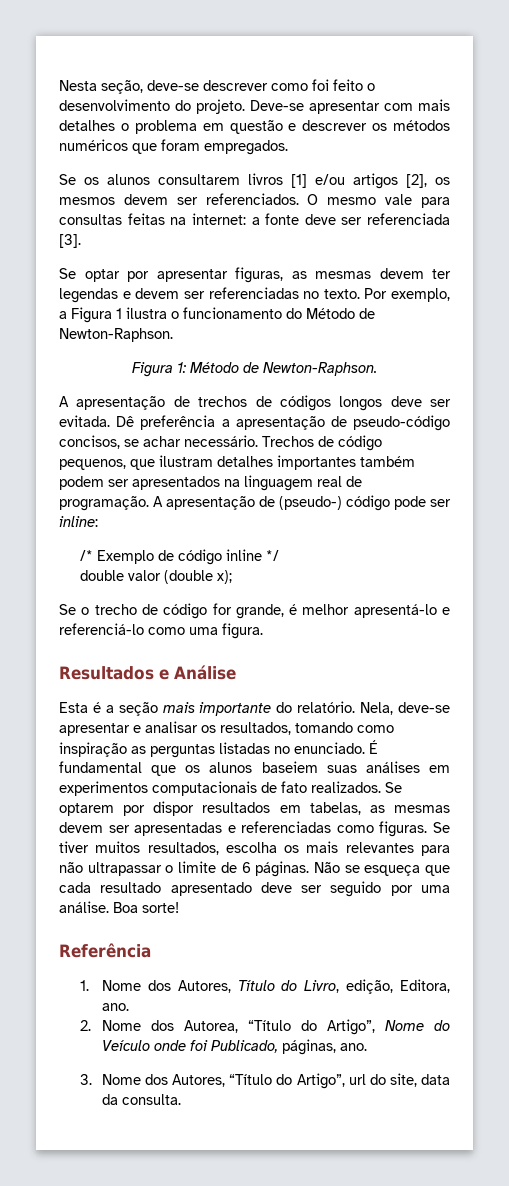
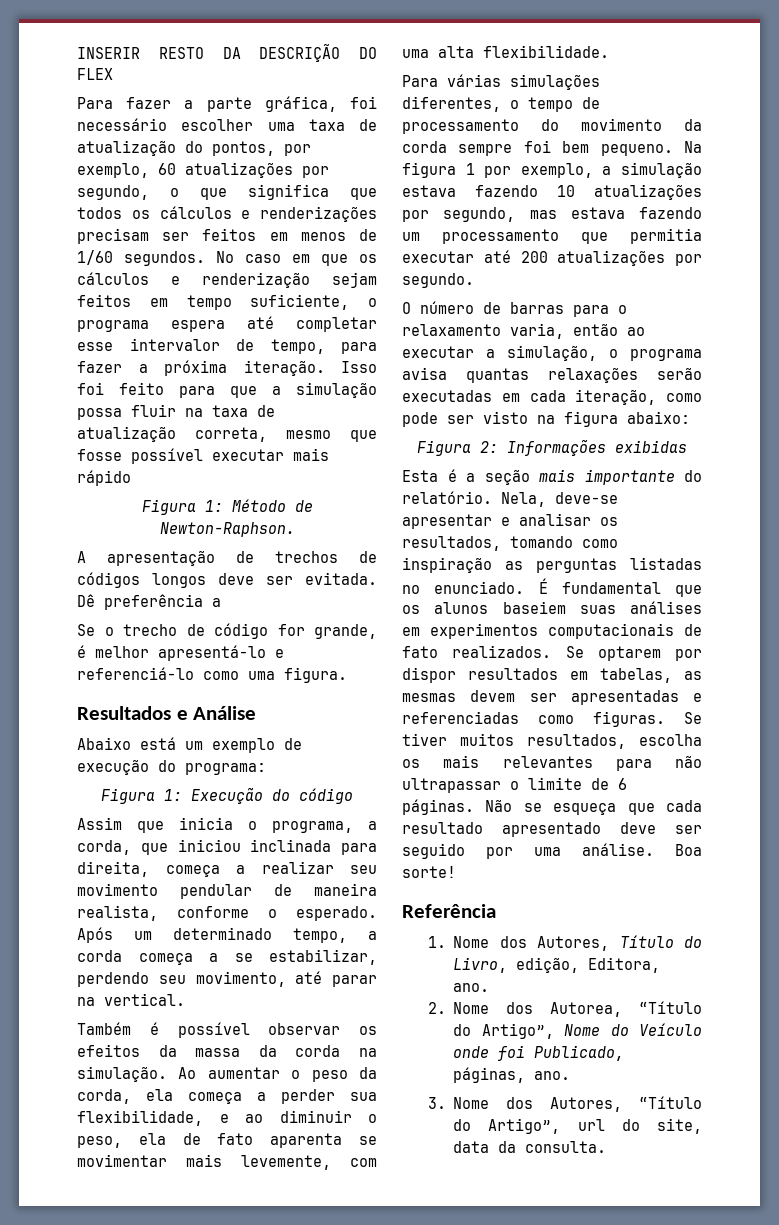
- Nesta seção, deve-se descrever como foi feito o desenvolvimento do projeto. Deve-se apresentar com mais detalhes o problema em questão e descrever os métodos numéricos que foram empregados.
- Se os alunos consultarem livros [1] e/ou artigos [2], os mesmos devem ser referenciados. O mesmo vale para consultas feitas na internet: a fonte deve ser referenciada [3].
- Se optar por apresentar figuras, as mesmas devem ter legendas e devem ser referenciadas no texto. Por exemplo, a Figura 1 ilustra o funcionamento do Método de Newton-Raphson.
+ INSERIR RESTO DA DESCRIÇÃO DO FLEX
+ Para fazer a parte gráfica, foi necessário escolher uma taxa de atualização do pontos, por exemplo, 60 atualizações por segundo, o que significa que todos os cálculos e renderizações precisam ser feitos em menos de 1/60 segundos. No caso em que os cálculos e renderização sejam feitos em tempo suficiente, o programa espera até completar esse intervalor de tempo, para fazer a próxima iteração. Isso foi feito para que a simulação possa fluir na taxa de atualização correta, mesmo que fosse possível executar mais rápido
- Dê preferência a apresentação de pseudo-código concisos, se achar necessário. Trechos de código pequenos, que ilustram detalhes importantes também podem ser apresentados na linguagem real de programação. A apresentação de (pseudo-) código pode ser inline:
- /* Exemplo de código inline */
- double valor (double x);
+ Dê preferência a
+ Abaixo está um exemplo de execução do programa:
+ Figura 1: Execução do código
+ Assim que inicia o programa, a corda, que iniciou inclinada para direita, começa a realizar seu movimento pendular de maneira realista, conforme o esperado. Após um determinado tempo, a corda começa a se estabilizar, perdendo seu movimento, até parar na vertical.
+ Também é possível observar os efeitos da massa da corda na simulação. Ao aumentar o peso da corda, ela começa a perder sua flexibilidade, e ao diminuir o peso, ela de fato aparenta se movimentar mais levemente, com uma alta flexibilidade.
+ Para várias simulações diferentes, o tempo de processamento do movimento da corda sempre foi bem pequeno. Na figura 1 por exemplo, a simulação estava fazendo 10 atualizações por segundo, mas estava fazendo um processamento que permitia executar até 200 atualizações por segundo.
+ O número de barras para o relaxamento varia, então ao executar a simulação, o programa avisa quantas relaxações serão executadas em cada iteração, como pode ser visto na figura abaixo:
+ Figura 2: Informações exibidas

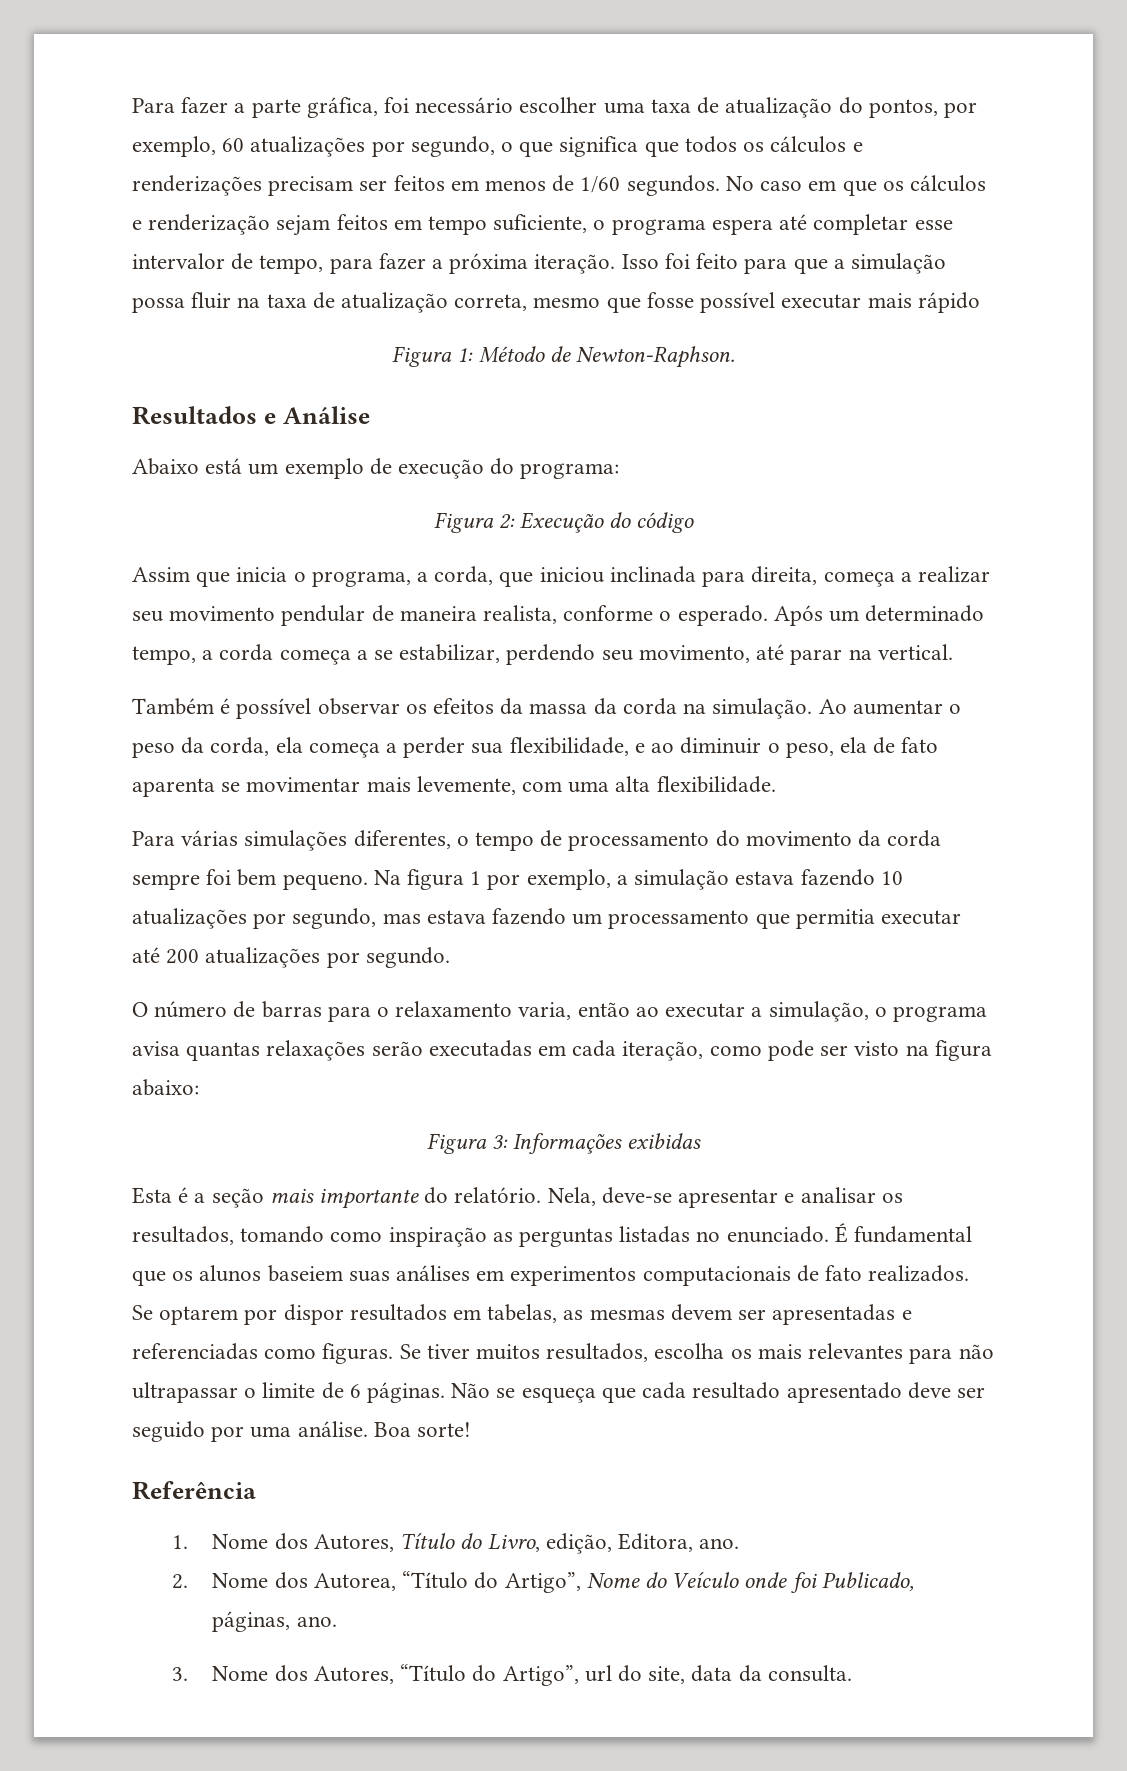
- INSERIR RESTO DA DESCRIÇÃO DO FLEX
- A apresentação de trechos de códigos longos deve ser evitada. Dê preferência a
- Se o trecho de código for grande, é melhor apresentá-lo e referenciá-lo como uma figura.
- Figura 1: Execução do código
+ Figura 2: Execução do código
- Figura 2: Informações exibidas
+ Figura 3: Informações exibidas

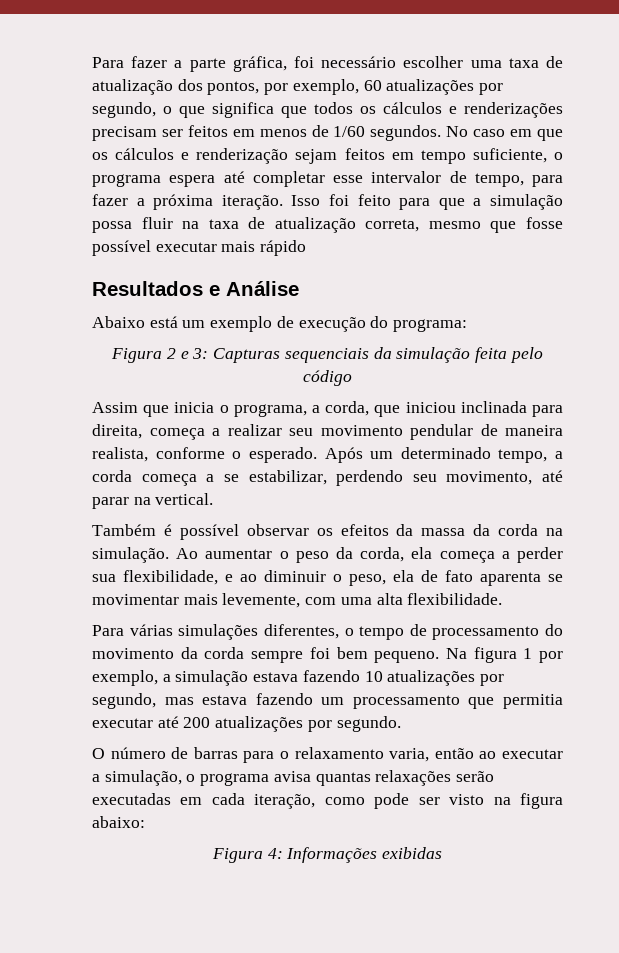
- Para fazer a parte gráfica, foi necessário escolher uma taxa de atualização do pontos, por exemplo, 60 atualizações por segundo, o que significa que todos os cálculos e renderizações precisam ser feitos em menos de 1/60 segundos.
+ Para fazer a parte gráfica, foi necessário escolher uma taxa de atualização dos pontos, por exemplo, 60 atualizações por segundo, o que significa que todos os cálculos e renderizações precisam ser feitos em menos de 1/60 segundos.
- Figura 1: Método de Newton-Raphson.
- Figura 2: Execução do código
+ Figura 2 e 3: Capturas sequenciais da simulação feita pelo código
- Figura 3: Informações exibidas
+ Figura 4: Informações exibidas
- Esta é a seção mais importante do relatório. Nela, deve-se apresentar e analisar os resultados, tomando como inspiração as perguntas listadas no enunciado. É fundamental que os alunos baseiem suas análises em experimentos computacionais de fato realizados. Se optarem por dispor resultados em tabelas, as mesmas devem ser apresentadas e referenciadas como figuras. Se tiver muitos resultados, escolha os mais relevantes para não ultrapassar o limite de 6 páginas. Não se esqueça que cada resultado apresentado deve ser seguido por uma análise. Boa sorte!
- Referência
- 1. Nome dos Autores, Título do Livro, edição, Editora, ano.
- 2. Nome dos Autorea, “Título do Artigo”, Nome do Veículo onde foi Publicado, páginas, ano.
- 3. Nome dos Autores, “Título do Artigo”, url do site, data da consulta.

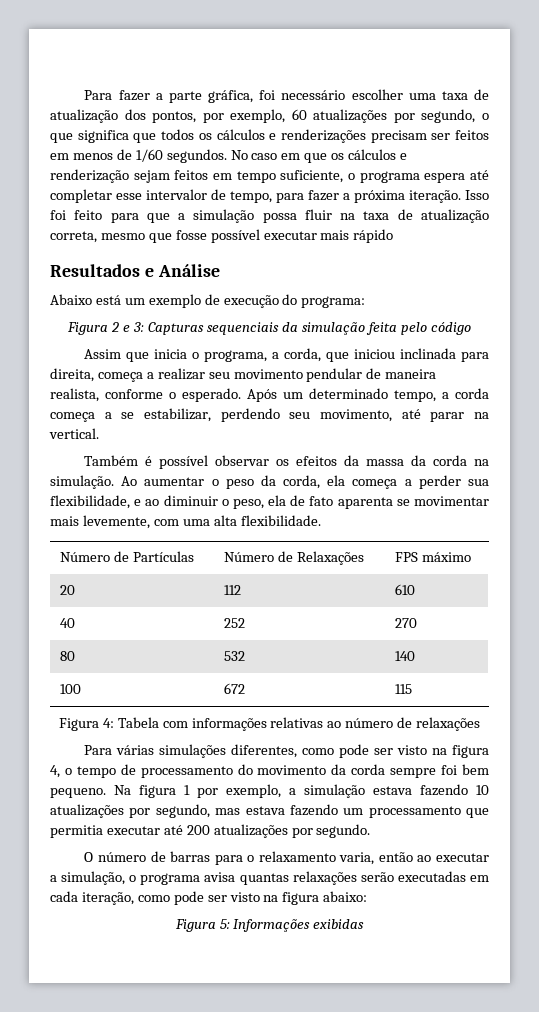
- Para várias simulações diferentes, o tempo de processamento do movimento da corda sempre foi bem pequeno.
+ Número de Partículas | Número de Relaxações | FPS máximo
+ 20 | 112 | 610
+ 40 | 252 | 270
+ 80 | 532 | 140
+ 100 | 672 | 115
+ Figura 4: Tabela com informações relativas ao número de relaxações
+ Para várias simulações diferentes, como pode ser visto na figura 4, o tempo de processamento do movimento da corda sempre foi bem pequeno.
- Figura 4: Informações exibidas
+ Figura 5: Informações exibidas

